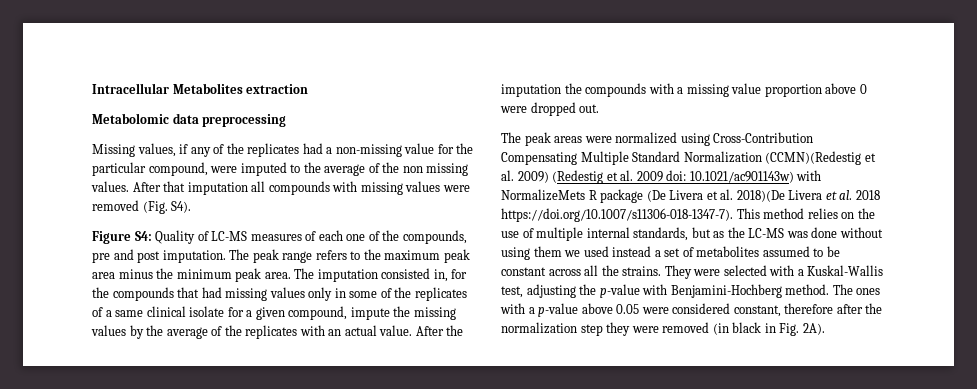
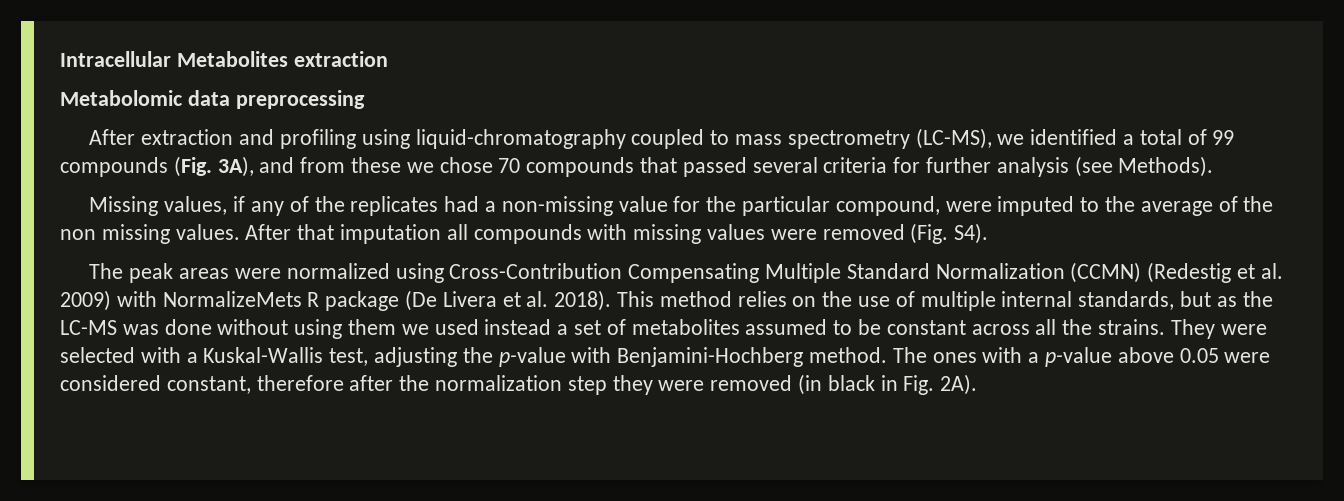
+ After extraction and profiling using liquid-chromatography coupled to mass spectrometry (LC-MS), we identified a total of 99 compounds (Fig. 3A), and from these we chose 70 compounds that passed several criteria for further analysis (see Methods).
- Figure S4: Quality of LC-MS measures of each one of the compounds, pre and post imputation. The peak range refers to the maximum peak area minus the minimum peak area. The imputation consisted in, for the compounds that had missing values only in some of the replicates of a same clinical isolate for a given compound, impute the missing values by the average of the replicates with an actual value. After the imputation the compounds with a missing value proportion above 0 were dropped out.
- The peak areas were normalized using Cross-Contribution Compensating Multiple Standard Normalization (CCMN)(Redestig et al. 2009) (Redestig et al. 2009 doi: 10.1021/ac901143w) with NormalizeMets R package (De Livera et al. 2018)(De Livera et al. 2018 https://doi.org/10.1007/s11306-018-1347-7). This method relies on the use of multiple internal standards, but as the LC-MS was done without using them we used instead a set of metabolites assumed to be constant across all the strains.
+ The peak areas were normalized using Cross-Contribution Compensating Multiple Standard Normalization (CCMN) (Redestig et al. 2009) with NormalizeMets R package (De Livera et al. 2018). This method relies on the use of multiple internal standards, but as the LC-MS was done without using them we used instead a set of metabolites assumed to be constant across all the strains.

